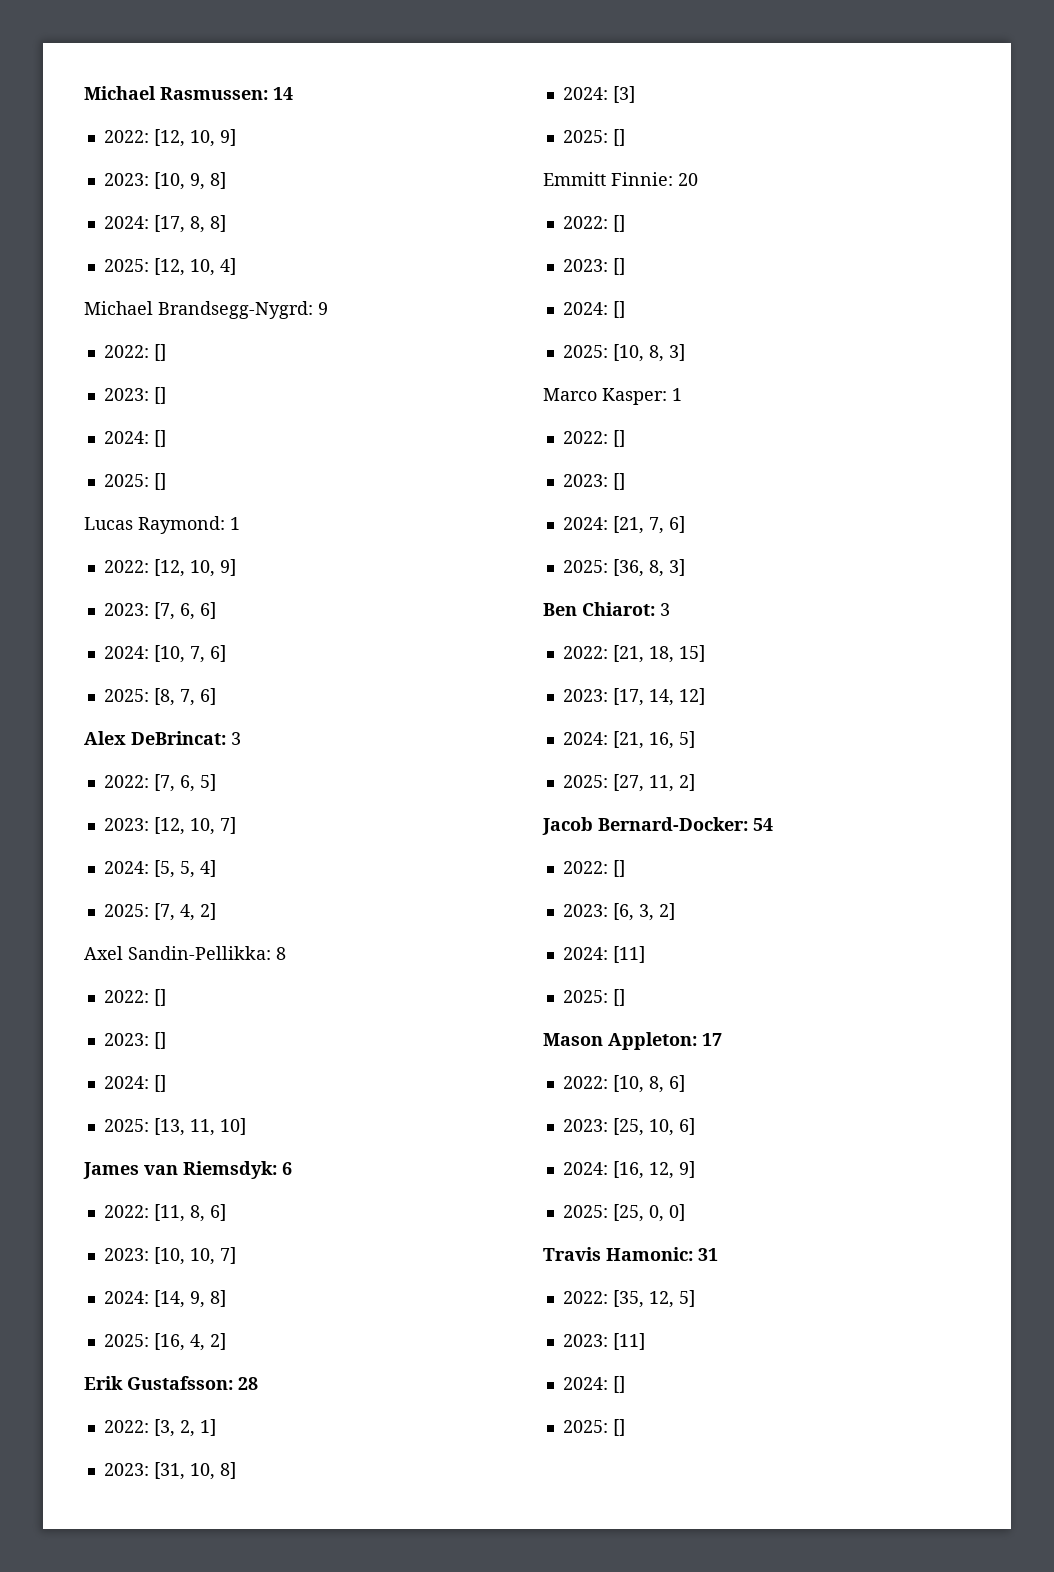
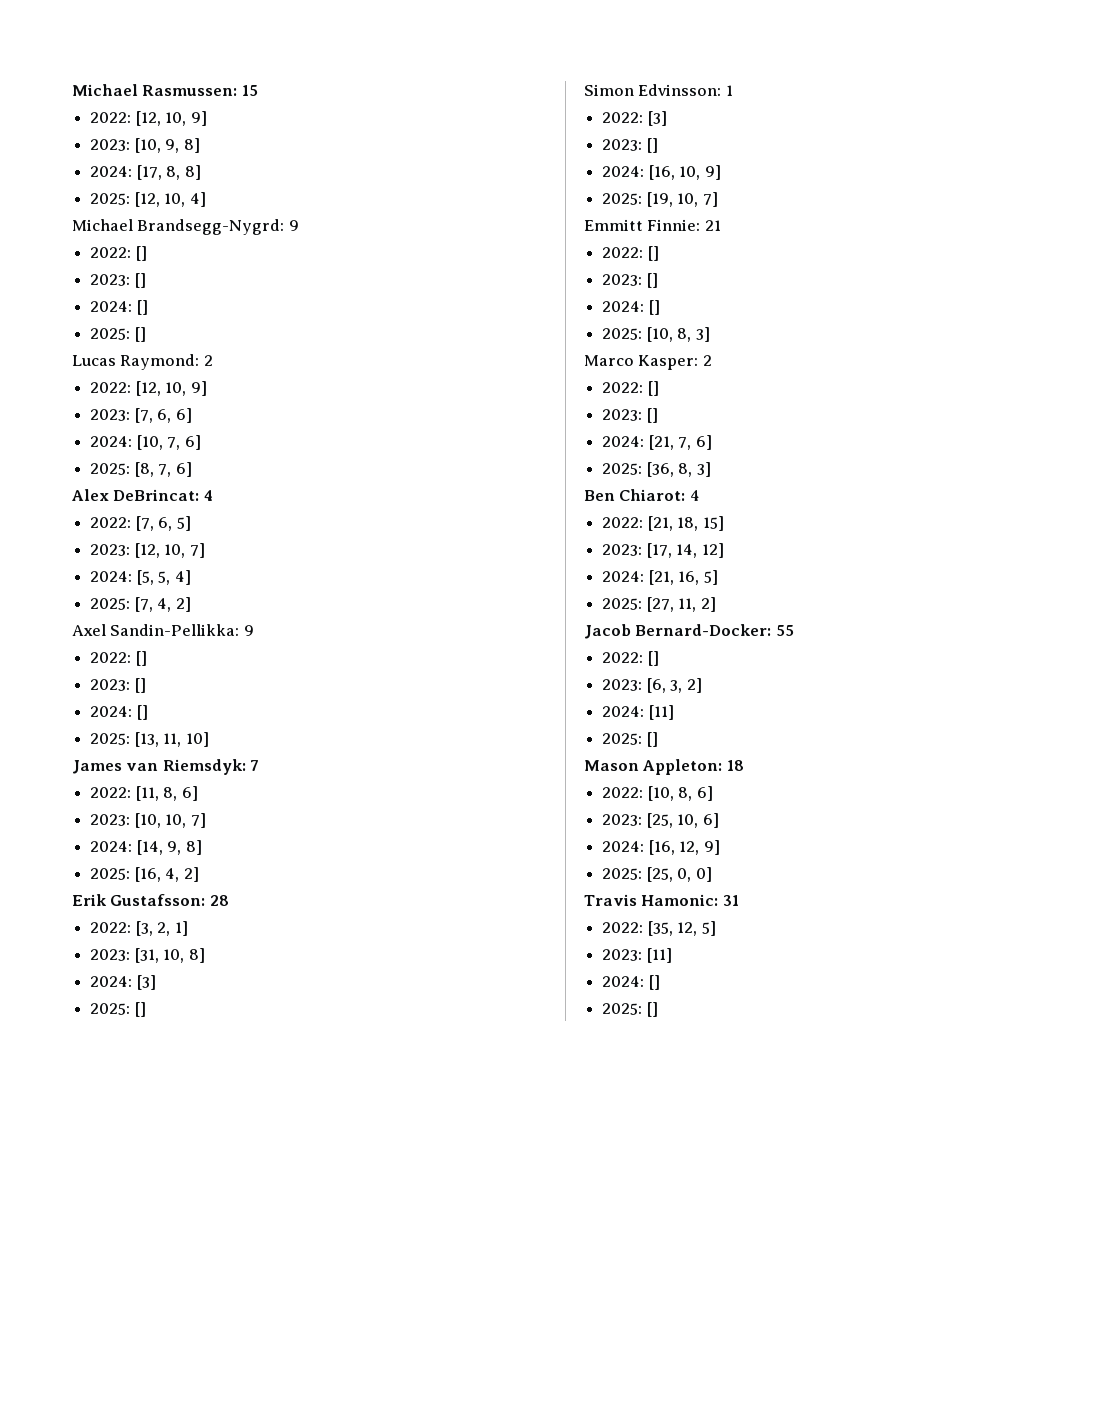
- Michael Rasmussen: 14
+ Michael Rasmussen: 15
- Lucas Raymond: 1
+ Lucas Raymond: 2
- Alex DeBrincat: 3
+ Alex DeBrincat: 4
- Axel Sandin-Pellikka: 8
+ Axel Sandin-Pellikka: 9
- James van Riemsdyk: 6
+ James van Riemsdyk: 7
+ Simon Edvinsson: 1
+ 2022: [3]
+ 2023: []
+ 2024: [16, 10, 9]
+ 2025: [19, 10, 7]
- Emmitt Finnie: 20
+ Emmitt Finnie: 21
- Marco Kasper: 1
+ Marco Kasper: 2
- Ben Chiarot: 3
+ Ben Chiarot: 4
- Jacob Bernard-Docker: 54
+ Jacob Bernard-Docker: 55
- Mason Appleton: 17
+ Mason Appleton: 18

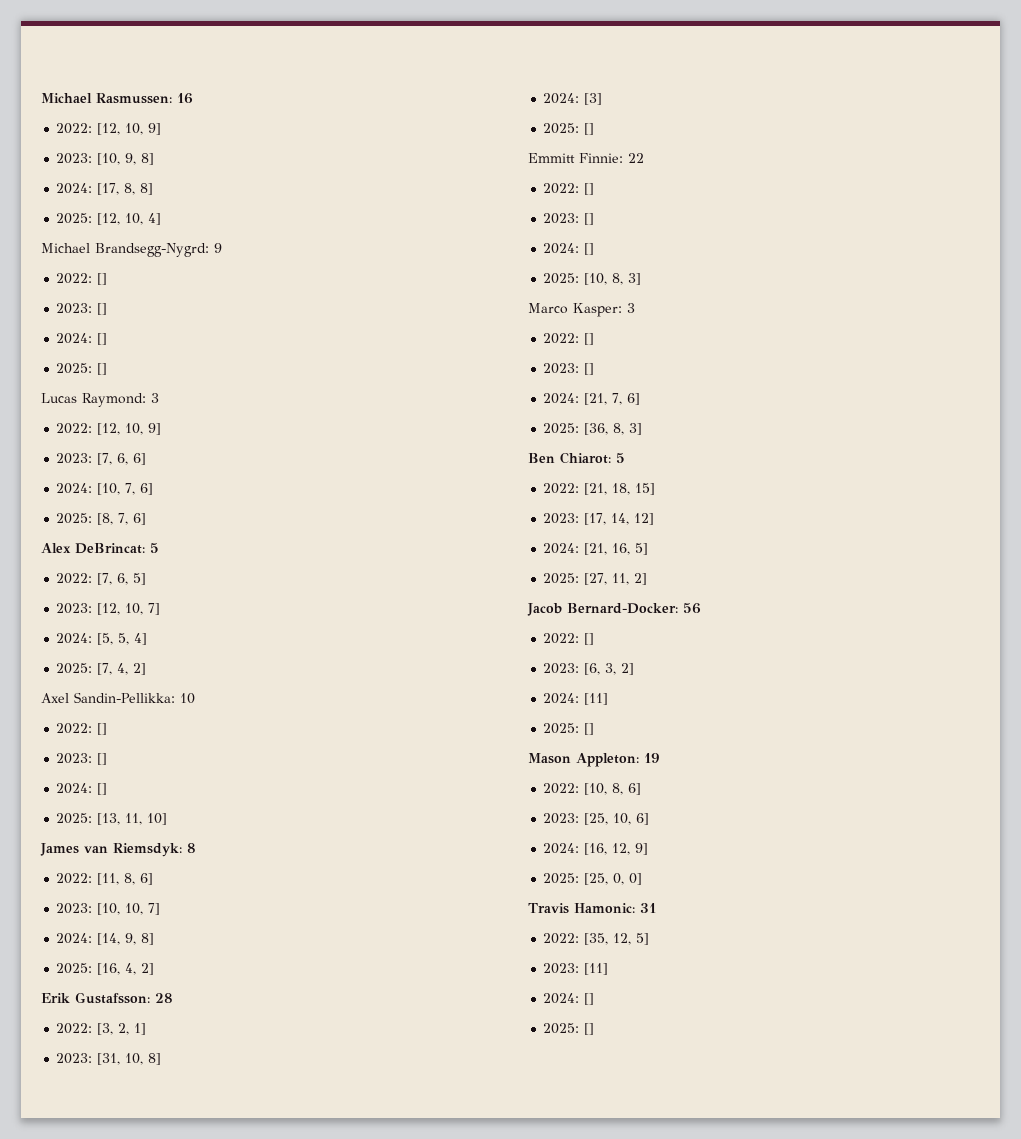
- Michael Rasmussen: 15
+ Michael Rasmussen: 16
- Lucas Raymond: 2
+ Lucas Raymond: 3
- Alex DeBrincat: 4
+ Alex DeBrincat: 5
- Axel Sandin-Pellikka: 9
+ Axel Sandin-Pellikka: 10
- James van Riemsdyk: 7
+ James van Riemsdyk: 8
- Simon Edvinsson: 1
- 2022: [3]
- 2023: []
- 2024: [16, 10, 9]
- 2025: [19, 10, 7]
- Emmitt Finnie: 21
+ Emmitt Finnie: 22
- Marco Kasper: 2
+ Marco Kasper: 3
- Ben Chiarot: 4
+ Ben Chiarot: 5
- Jacob Bernard-Docker: 55
+ Jacob Bernard-Docker: 56
- Mason Appleton: 18
+ Mason Appleton: 19

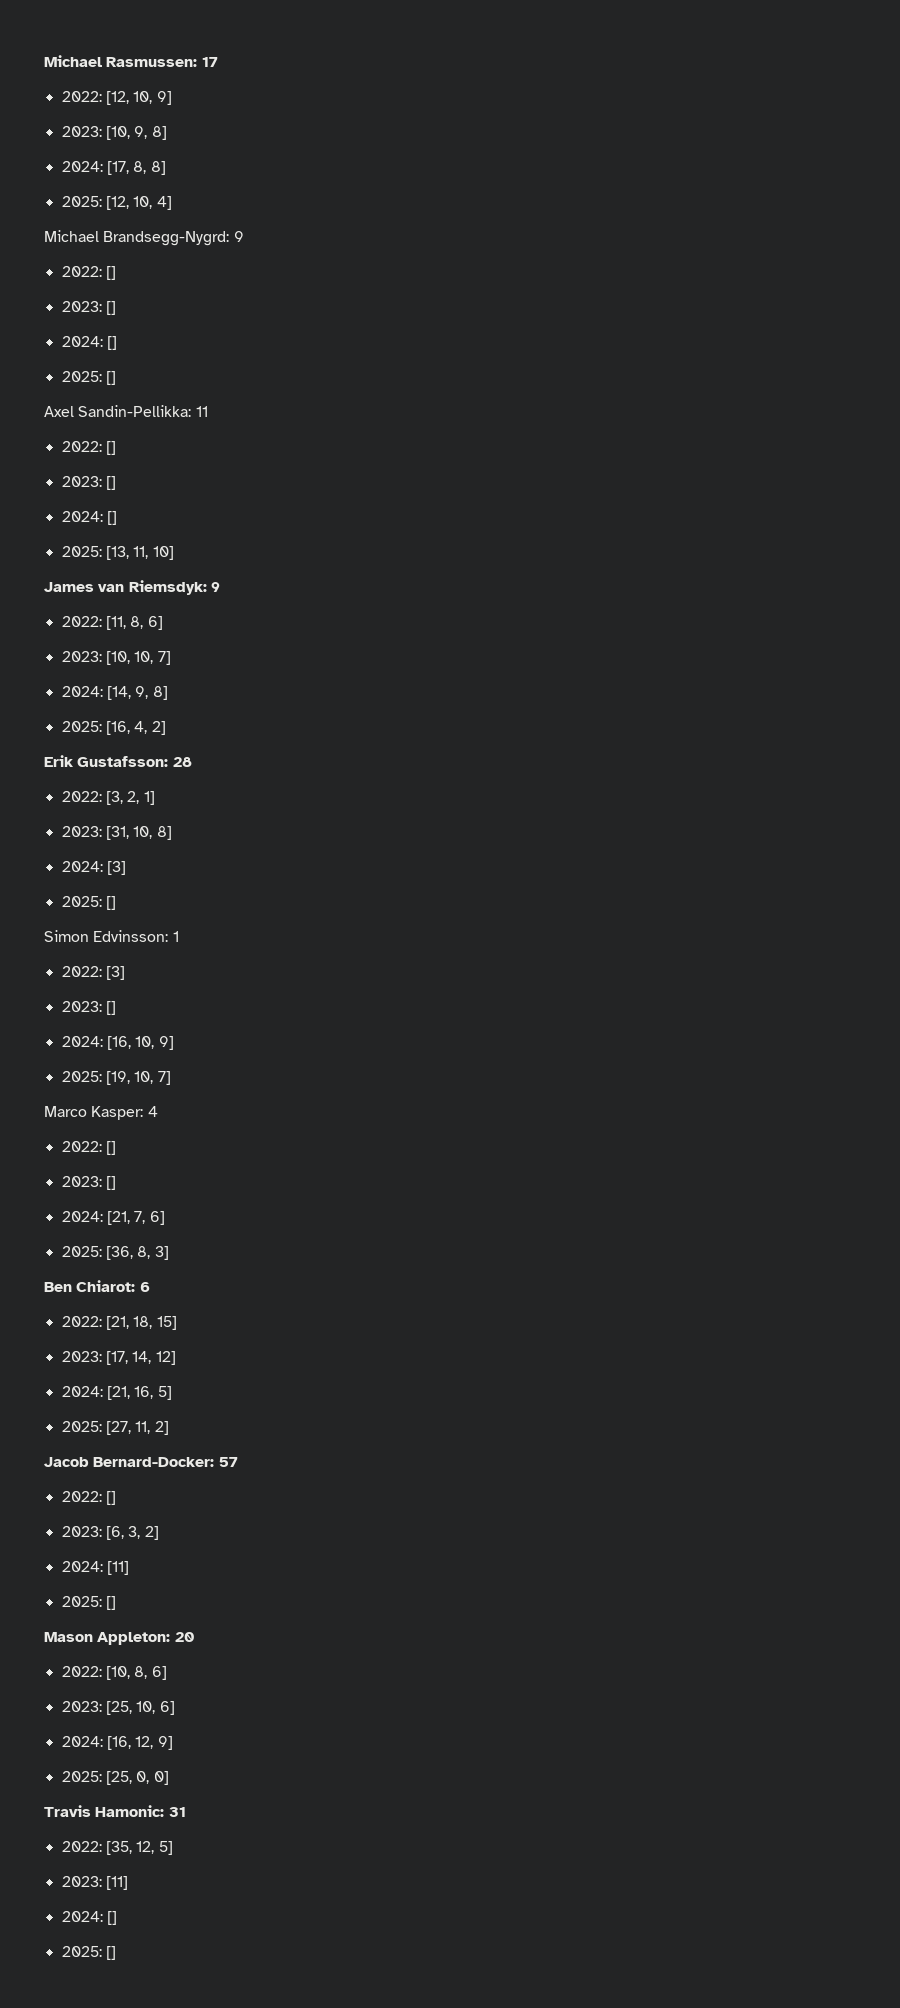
- Michael Rasmussen: 16
+ Michael Rasmussen: 17
- Lucas Raymond: 3
- 2022: [12, 10, 9]
- 2023: [7, 6, 6]
- 2024: [10, 7, 6]
- 2025: [8, 7, 6]
- Alex DeBrincat: 5
- 2022: [7, 6, 5]
- 2023: [12, 10, 7]
- 2024: [5, 5, 4]
- 2025: [7, 4, 2]
- Axel Sandin-Pellikka: 10
+ Axel Sandin-Pellikka: 11
- James van Riemsdyk: 8
+ James van Riemsdyk: 9
- Emmitt Finnie: 22
- 2022: []
+ Simon Edvinsson: 1
+ 2022: [3]
  2023: []
- 2024: []
- 2025: [10, 8, 3]
+ 2024: [16, 10, 9]
+ 2025: [19, 10, 7]
- Marco Kasper: 3
+ Marco Kasper: 4
- Ben Chiarot: 5
+ Ben Chiarot: 6
- Jacob Bernard-Docker: 56
+ Jacob Bernard-Docker: 57
- Mason Appleton: 19
+ Mason Appleton: 20

